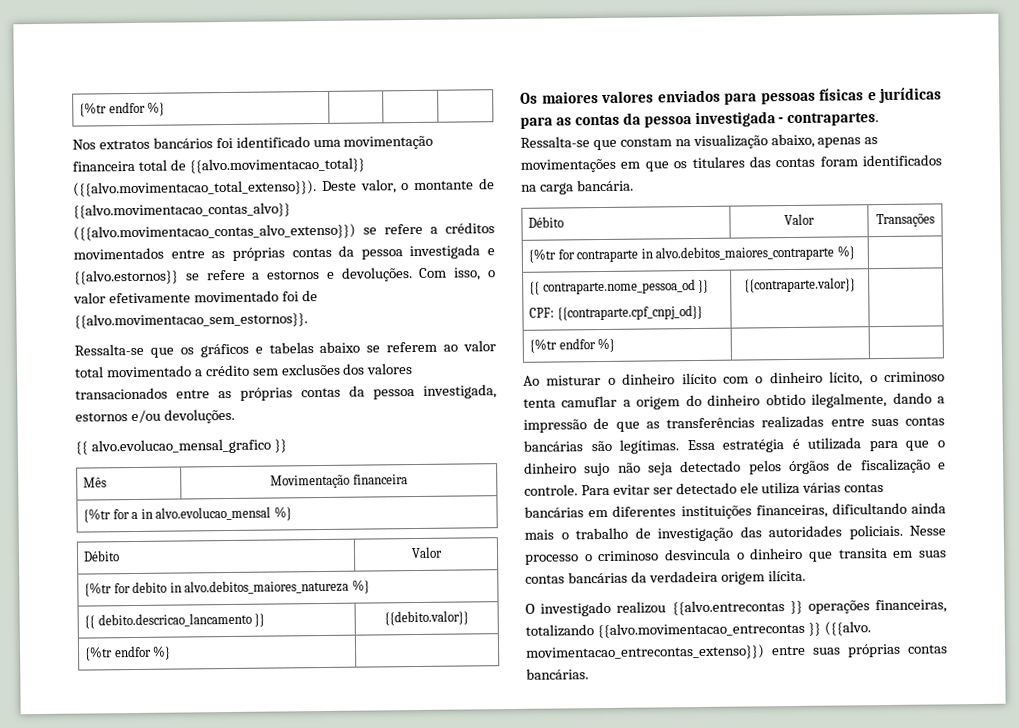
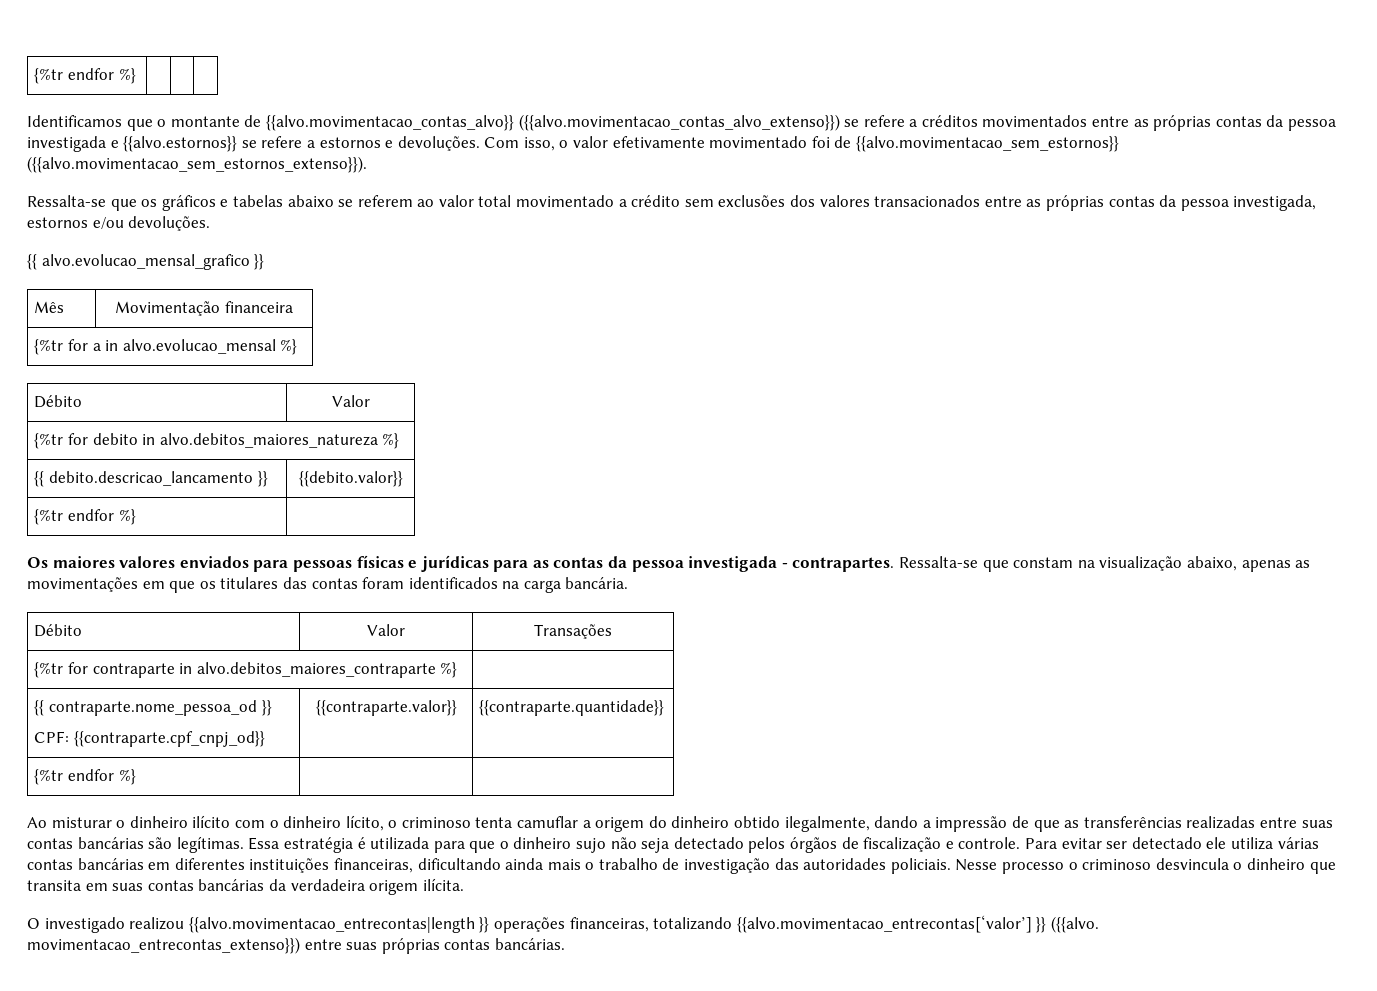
- Nos extratos bancários foi identificado uma movimentação financeira total de {{alvo.movimentacao_total}} ({{alvo.movimentacao_total_extenso}}). Deste valor, o montante de {{alvo.movimentacao_contas_alvo}} ({{alvo.movimentacao_contas_alvo_extenso}}) se refere a créditos movimentados entre as próprias contas da pessoa investigada e {{alvo.estornos}} se refere a estornos e devoluções.
+ Identificamos que o montante de {{alvo.movimentacao_contas_alvo}} ({{alvo.movimentacao_contas_alvo_extenso}}) se refere a créditos movimentados entre as próprias contas da pessoa investigada e {{alvo.estornos}} se refere a estornos e devoluções.
- Com isso, o valor efetivamente movimentado foi de {{alvo.movimentacao_sem_estornos}}.
+ Com isso, o valor efetivamente movimentado foi de {{alvo.movimentacao_sem_estornos}} ({{alvo.movimentacao_sem_estornos_extenso}}).
  {{ contraparte.nome_pessoa_od }}
- CPF: {{contraparte.cpf_cnpj_od}} | {{contraparte.valor}} |
+ CPF: {{contraparte.cpf_cnpj_od}} | {{contraparte.valor}} | {{contraparte.quantidade}}
- O investigado realizou {{alvo.entrecontas }} operações financeiras, totalizando {{alvo.movimentacao_entrecontas }} ({{alvo. movimentacao_entrecontas_extenso}}) entre suas próprias contas bancárias.
+ O investigado realizou {{alvo.movimentacao_entrecontas|length }} operações financeiras, totalizando {{alvo.movimentacao_entrecontas[‘valor’] }} ({{alvo. movimentacao_entrecontas_extenso}}) entre suas próprias contas bancárias.

